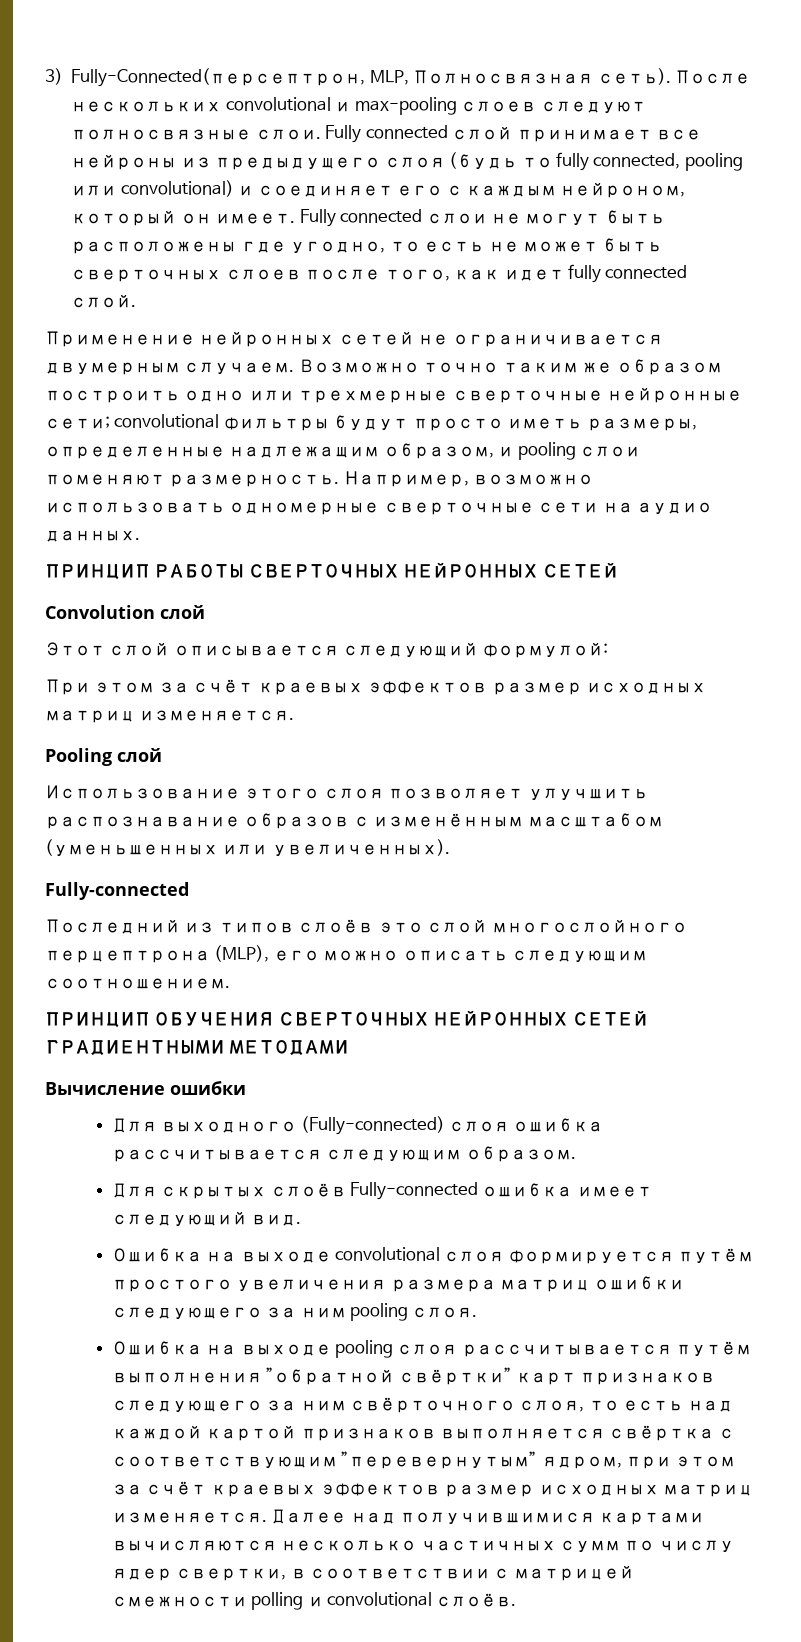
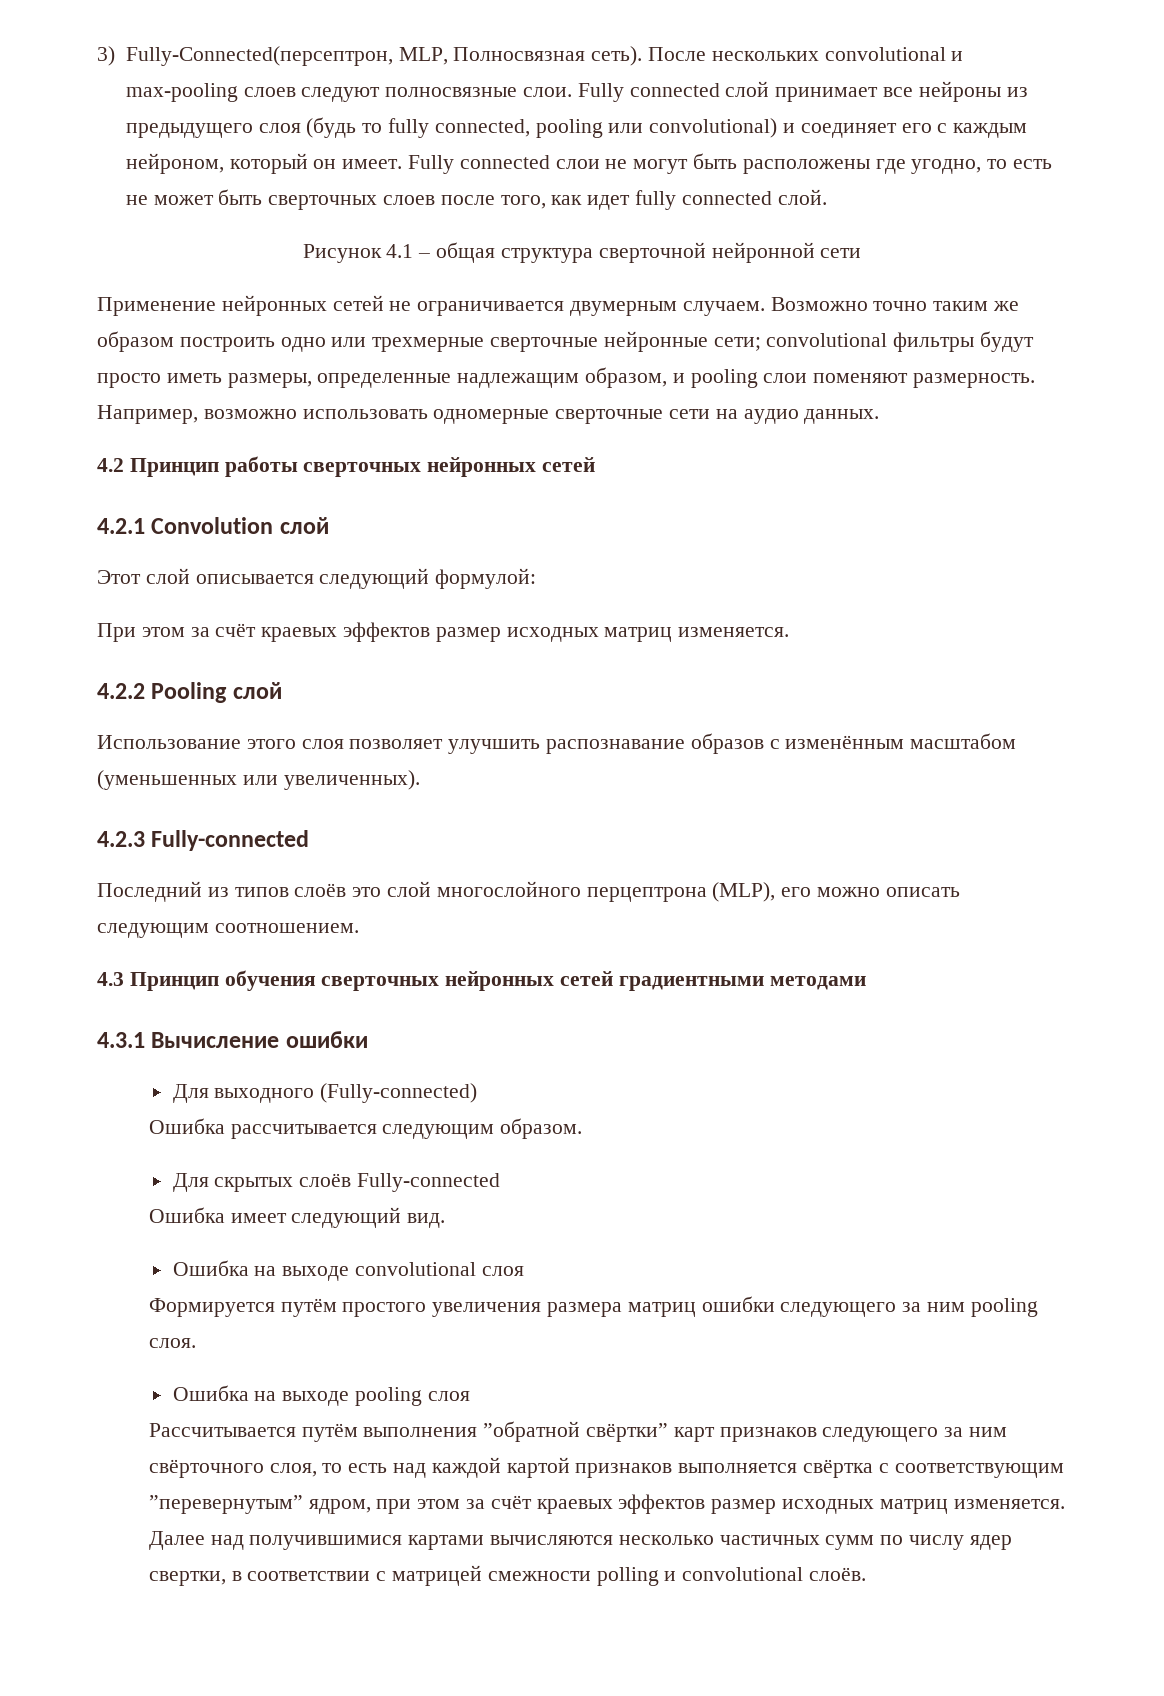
+ Рисунок 4.1 – общая структура сверточной нейронной сети
- ПРИНЦИП РАБОТЫ СВЕРТОЧНЫХ НЕЙРОННЫХ СЕТЕЙ
- Convolution слой
+ 4.2 Принцип работы сверточных нейронных сетей
+ 4.2.1 Convolution слой
- Pooling слой
+ 4.2.2 Pooling слой
  Использование этого слоя позволяет улучшить распознавание образов с изменённым масштабом (уменьшенных или увеличенных).
- Fully-connected
+ 4.2.3 Fully-connected
- ПРИНЦИП ОБУЧЕНИЯ СВЕРТОЧНЫХ НЕЙРОННЫХ СЕТЕЙ ГРАДИЕНТНЫМИ МЕТОДАМИ
- Вычисление ошибки
+ 4.3 Принцип обучения сверточных нейронных сетей градиентными методами
+ 4.3.1 Вычисление ошибки
- Для выходного (Fully-connected) слоя ошибка рассчитывается следующим образом.
+ Для выходного (Fully-connected)
+ Ошибка рассчитывается следующим образом.
- Для скрытых слоёв Fully-connected ошибка имеет следующий вид.
+ Для скрытых слоёв Fully-connected
+ Ошибка имеет следующий вид.
- Ошибка на выходе convolutional слоя формируется путём простого увеличения размера матриц ошибки следующего за ним pooling слоя.
+ Ошибка на выходе convolutional слоя
+ Формируется путём простого увеличения размера матриц ошибки следующего за ним pooling слоя.
- Ошибка на выходе pooling слоя рассчитывается путём выполнения ”обратной свёртки” карт признаков следующего за ним свёрточного слоя, то есть над каждой картой признаков выполняется свёртка с соответствующим ”перевернутым” ядром, при этом за счёт краевых эффектов размер исходных матриц изменяется.
+ Ошибка на выходе pooling слоя
+ Рассчитывается путём выполнения ”обратной свёртки” карт признаков следующего за ним свёрточного слоя, то есть над каждой картой признаков выполняется свёртка с соответствующим ”перевернутым” ядром, при этом за счёт краевых эффектов размер исходных матриц изменяется.

